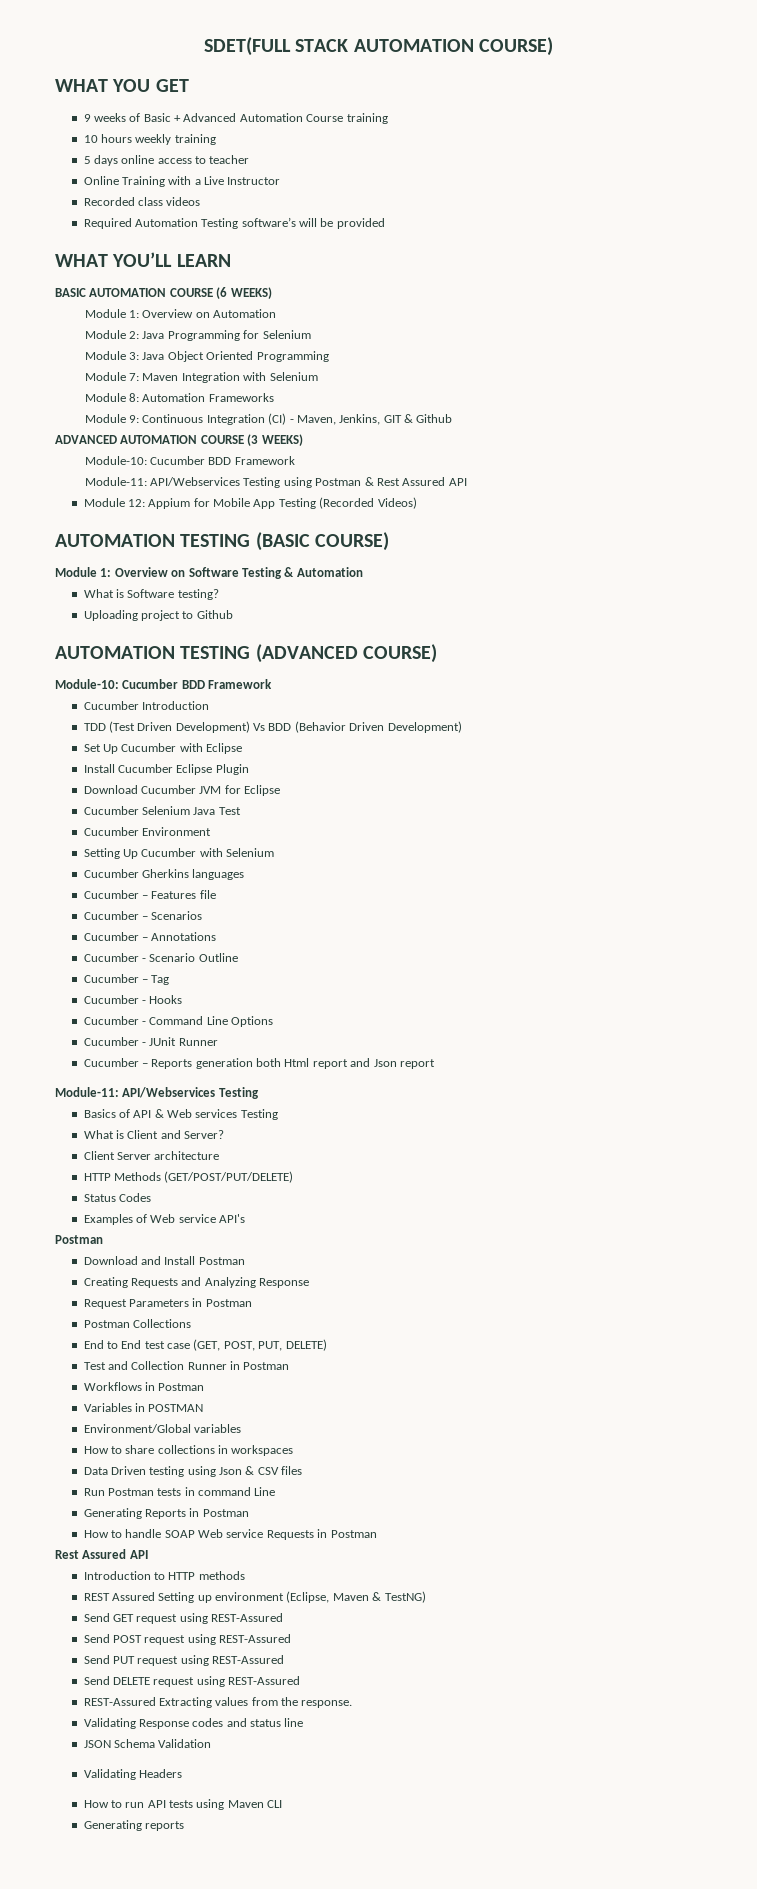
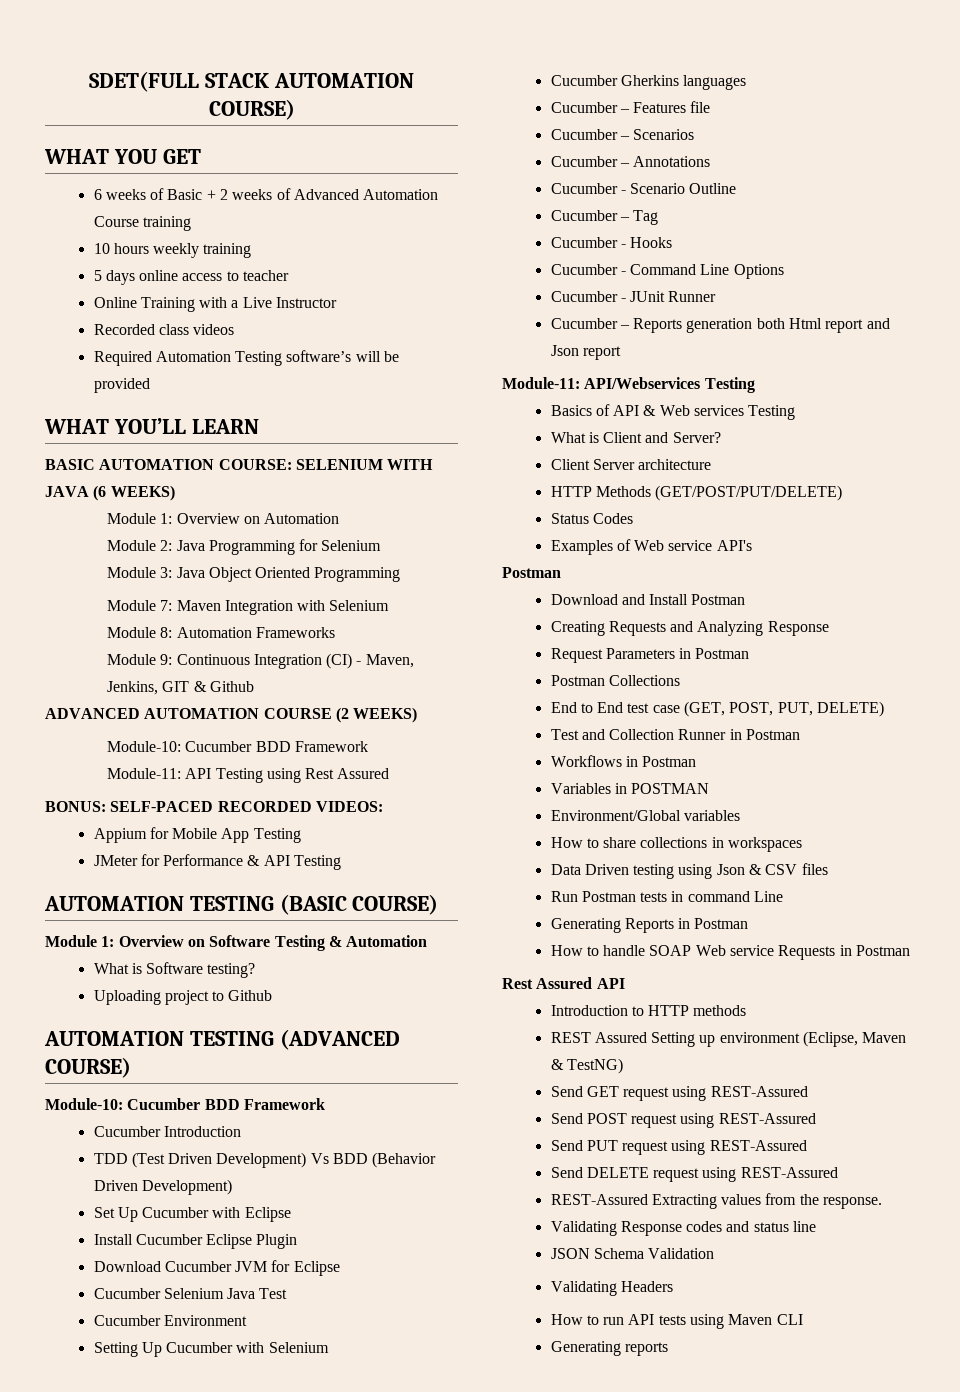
- 9 weeks of Basic + Advanced Automation Course training
+ 6 weeks of Basic + 2 weeks of Advanced Automation Course training
- BASIC AUTOMATION COURSE (6 WEEKS)
+ BASIC AUTOMATION COURSE: SELENIUM WITH JAVA (6 WEEKS)
- ADVANCED AUTOMATION COURSE (3 WEEKS)
+ ADVANCED AUTOMATION COURSE (2 WEEKS)
- Module-11: API/Webservices Testing using Postman & Rest Assured API
- Module 12: Appium for Mobile App Testing (Recorded Videos)
+ Module-11: API Testing using Rest Assured
+ BONUS: SELF-PACED RECORDED VIDEOS:
+ Appium for Mobile App Testing
+ JMeter for Performance & API Testing

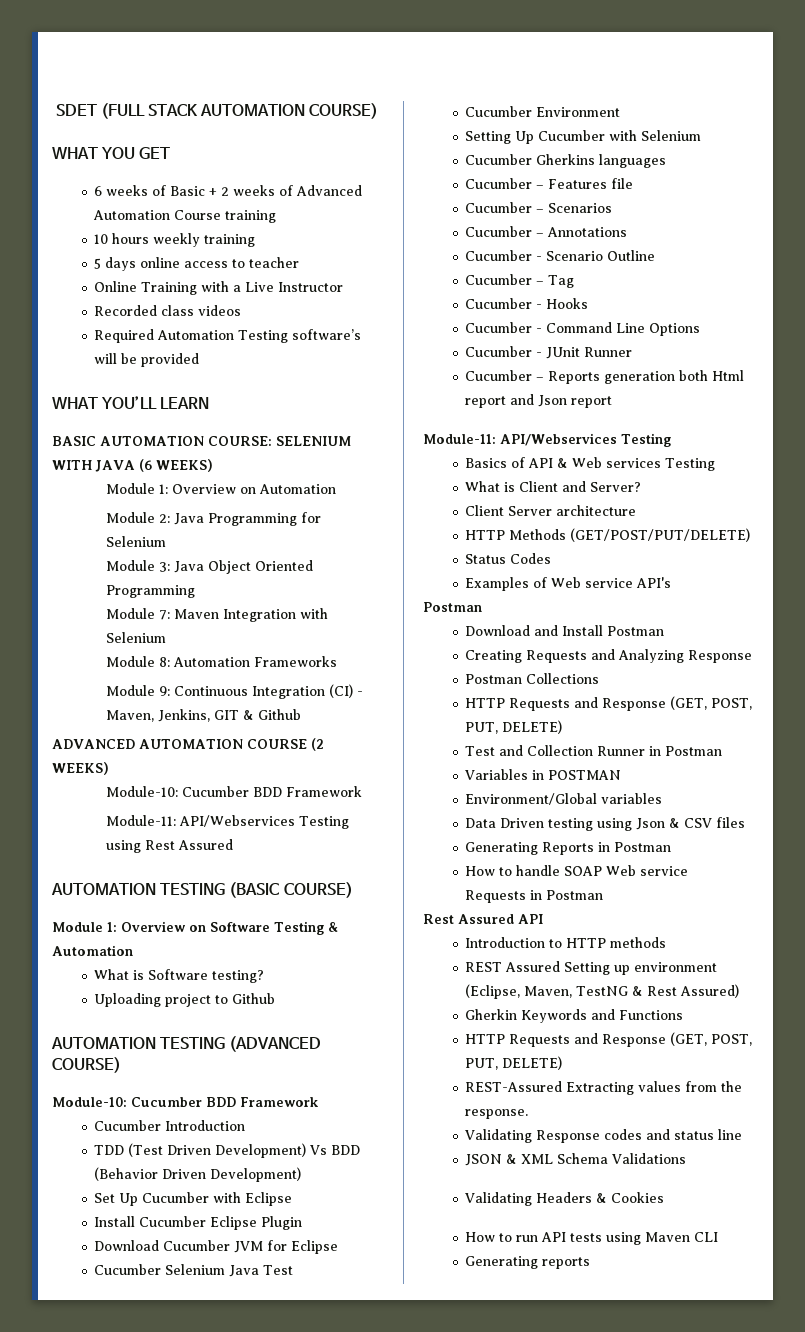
- SDET(FULL STACK AUTOMATION COURSE)
+ SDET (FULL STACK AUTOMATION COURSE)
- Module-11: API Testing using Rest Assured
+ Module-11: API/Webservices Testing using Rest Assured
- BONUS: SELF-PACED RECORDED VIDEOS:
- Appium for Mobile App Testing
- JMeter for Performance & API Testing
- Request Parameters in Postman
  Postman Collections
- End to End test case (GET, POST, PUT, DELETE)
+ HTTP Requests and Response (GET, POST, PUT, DELETE)
- Workflows in Postman
- How to share collections in workspaces
- Run Postman tests in command Line
- REST Assured Setting up environment (Eclipse, Maven & TestNG)
- Send GET request using REST-Assured
- Send POST request using REST-Assured
- Send PUT request using REST-Assured
- Send DELETE request using REST-Assured
+ REST Assured Setting up environment (Eclipse, Maven, TestNG & Rest Assured)
+ Gherkin Keywords and Functions
+ HTTP Requests and Response (GET, POST, PUT, DELETE)
- JSON Schema Validation
+ JSON & XML Schema Validations
- Validating Headers
+ Validating Headers & Cookies

